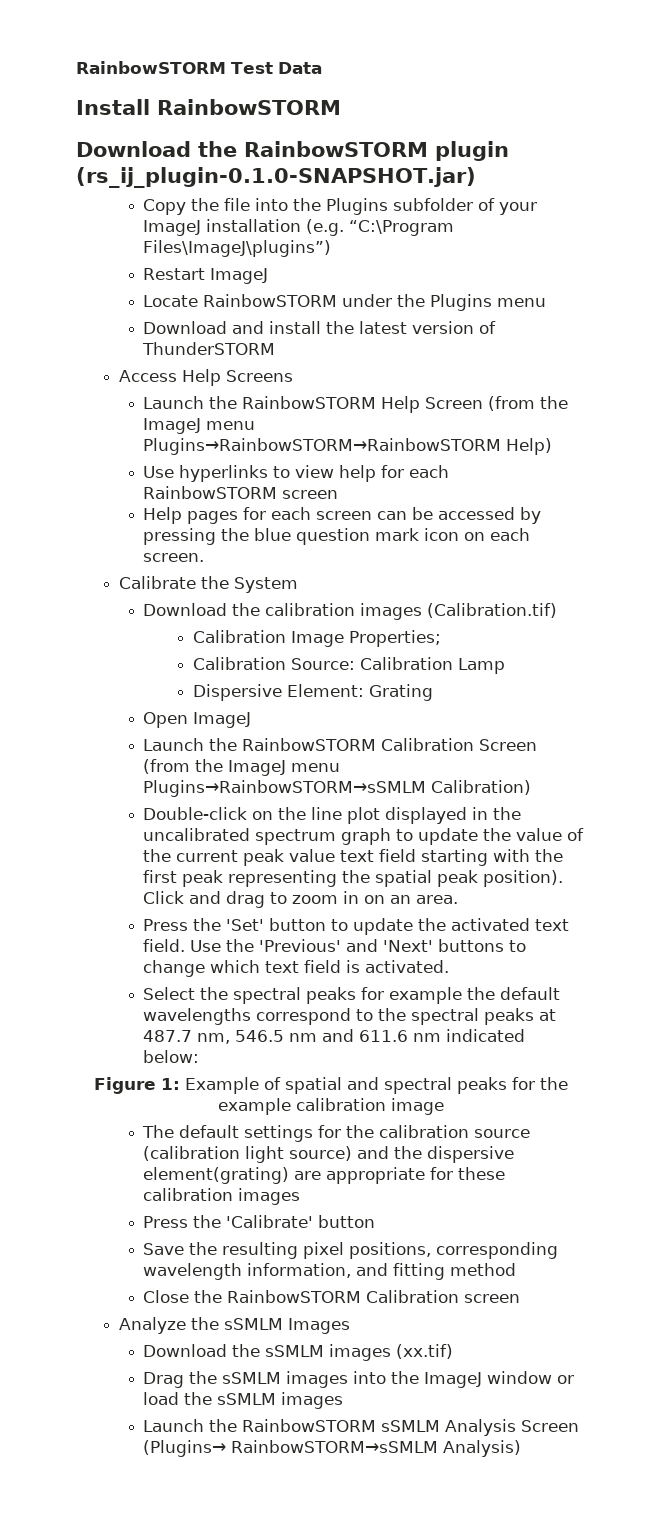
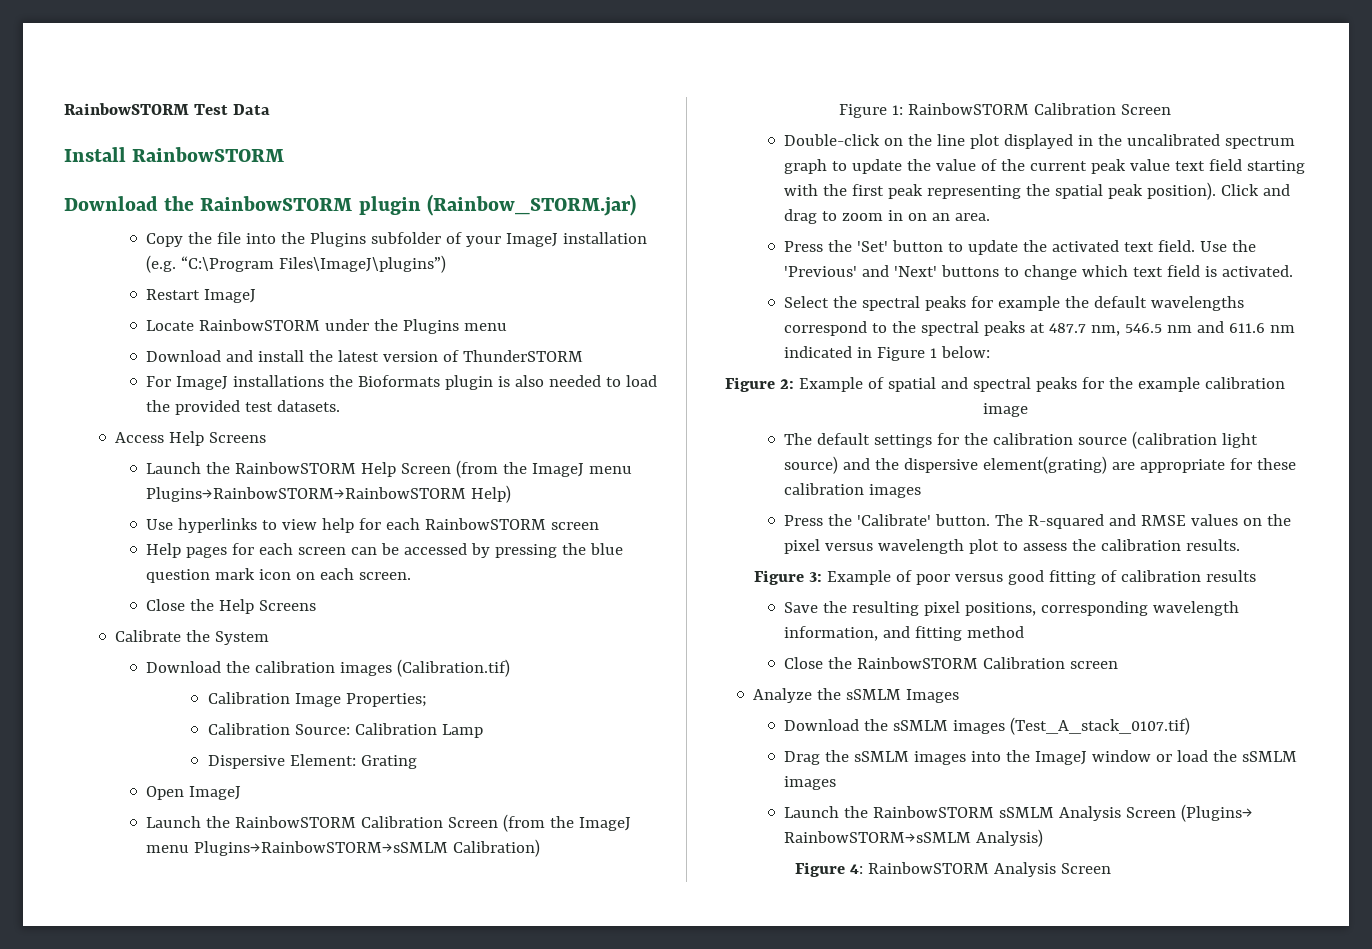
- Download the RainbowSTORM plugin (rs_ij_plugin-0.1.0-SNAPSHOT.jar)
+ Download the RainbowSTORM plugin (Rainbow_STORM.jar)
+ For ImageJ installations the Bioformats plugin is also needed to load the provided test datasets.
+ Close the Help Screens
+ Figure 1: RainbowSTORM Calibration Screen
- Select the spectral peaks for example the default wavelengths correspond to the spectral peaks at 487.7 nm, 546.5 nm and 611.6 nm indicated below:
+ Select the spectral peaks for example the default wavelengths correspond to the spectral peaks at 487.7 nm, 546.5 nm and 611.6 nm indicated in Figure 1 below:
- Figure 1: Example of spatial and spectral peaks for the example calibration image
+ Figure 2: Example of spatial and spectral peaks for the example calibration image
- Press the 'Calibrate' button
+ Press the 'Calibrate' button. The R-squared and RMSE values on the pixel versus wavelength plot to assess the calibration results.
+ Figure 3: Example of poor versus good fitting of calibration results
- Download the sSMLM images (xx.tif)
+ Download the sSMLM images (Test_A_stack_0107.tif)
+ Figure 4: RainbowSTORM Analysis Screen

